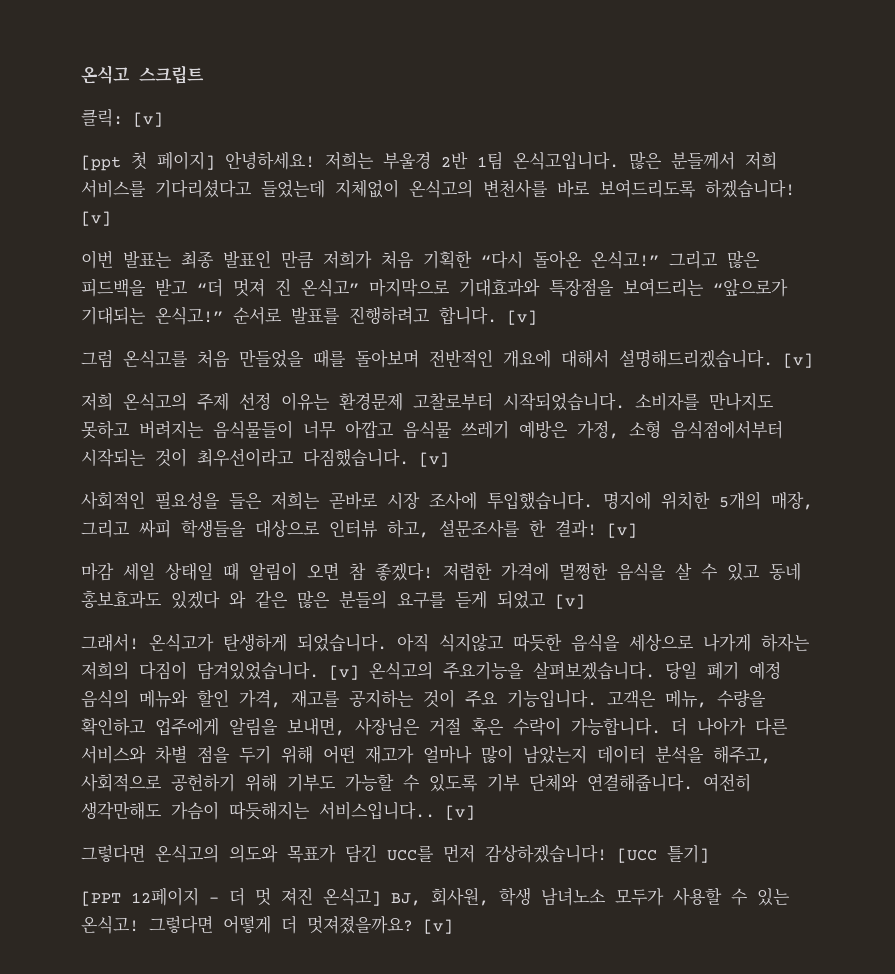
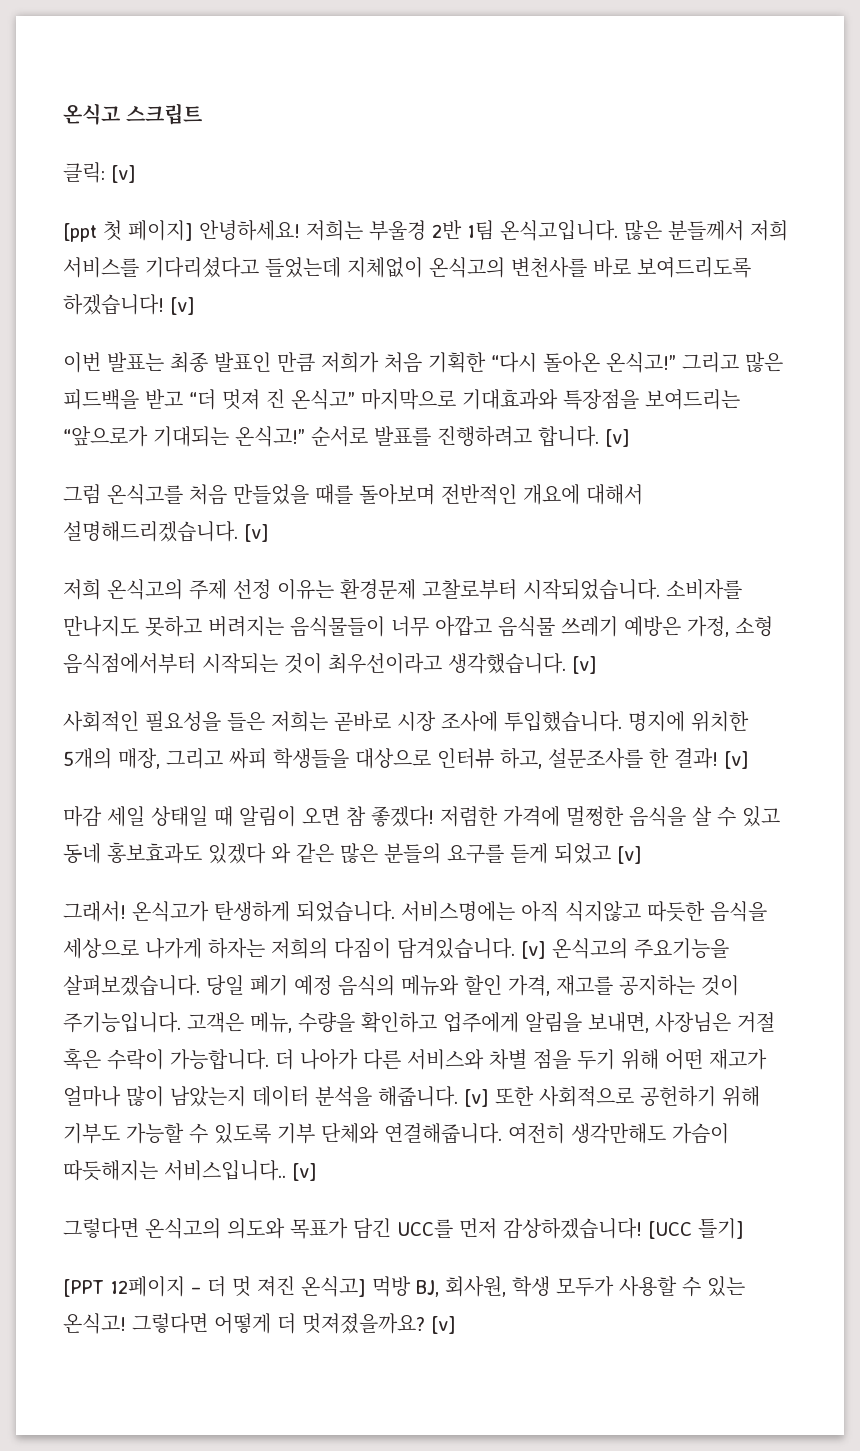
- 소비자를 만나지도 못하고 버려지는 음식물들이 너무 아깝고 음식물 쓰레기 예방은 가정, 소형 음식점에서부터 시작되는 것이 최우선이라고 다짐했습니다.
+ 소비자를 만나지도 못하고 버려지는 음식물들이 너무 아깝고 음식물 쓰레기 예방은 가정, 소형 음식점에서부터 시작되는 것이 최우선이라고 생각했습니다.
- 아직 식지않고 따듯한 음식을 세상으로 나가게 하자는 저희의 다짐이 담겨있었습니다.
+ 서비스명에는 아직 식지않고 따듯한 음식을 세상으로 나가게 하자는 저희의 다짐이 담겨있습니다.
- 당일 폐기 예정 음식의 메뉴와 할인 가격, 재고를 공지하는 것이 주요 기능입니다.
+ 당일 폐기 예정 음식의 메뉴와 할인 가격, 재고를 공지하는 것이 주기능입니다.
- 더 나아가 다른 서비스와 차별 점을 두기 위해 어떤 재고가 얼마나 많이 남았는지 데이터 분석을 해주고, 사회적으로 공헌하기 위해 기부도 가능할 수 있도록 기부 단체와 연결해줍니다.
+ 더 나아가 다른 서비스와 차별 점을 두기 위해 어떤 재고가 얼마나 많이 남았는지 데이터 분석을 해줍니다. [v] 또한 사회적으로 공헌하기 위해 기부도 가능할 수 있도록 기부 단체와 연결해줍니다.
- [PPT 12페이지 – 더 멋 져진 온식고] BJ, 회사원, 학생 남녀노소 모두가 사용할 수 있는 온식고!
+ [PPT 12페이지 – 더 멋 져진 온식고] 먹방 BJ, 회사원, 학생 모두가 사용할 수 있는 온식고!

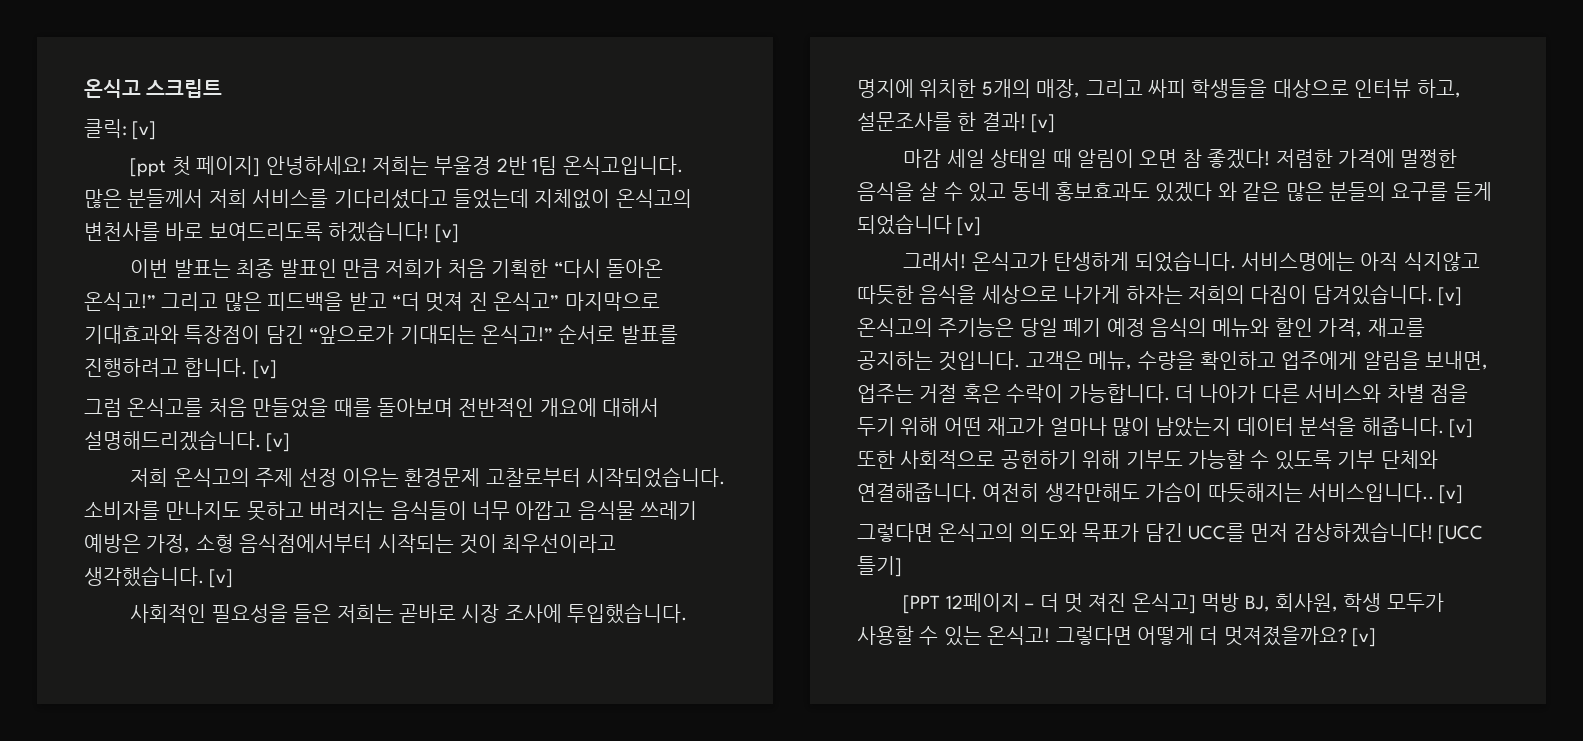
- 그리고 많은 피드백을 받고 “더 멋져 진 온식고” 마지막으로 기대효과와 특장점을 보여드리는 “앞으로가 기대되는 온식고!”
+ 그리고 많은 피드백을 받고 “더 멋져 진 온식고” 마지막으로 기대효과와 특장점이 담긴 “앞으로가 기대되는 온식고!”
- 소비자를 만나지도 못하고 버려지는 음식물들이 너무 아깝고 음식물 쓰레기 예방은 가정, 소형 음식점에서부터 시작되는 것이 최우선이라고 생각했습니다.
+ 소비자를 만나지도 못하고 버려지는 음식들이 너무 아깝고 음식물 쓰레기 예방은 가정, 소형 음식점에서부터 시작되는 것이 최우선이라고 생각했습니다.
- 저렴한 가격에 멀쩡한 음식을 살 수 있고 동네 홍보효과도 있겠다 와 같은 많은 분들의 요구를 듣게 되었고 [v]
+ 저렴한 가격에 멀쩡한 음식을 살 수 있고 동네 홍보효과도 있겠다 와 같은 많은 분들의 요구를 듣게 되었습니다 [v]
- [v] 온식고의 주요기능을 살펴보겠습니다. 당일 폐기 예정 음식의 메뉴와 할인 가격, 재고를 공지하는 것이 주기능입니다.
+ [v] 온식고의 주기능은 당일 폐기 예정 음식의 메뉴와 할인 가격, 재고를 공지하는 것입니다.
- 고객은 메뉴, 수량을 확인하고 업주에게 알림을 보내면, 사장님은 거절 혹은 수락이 가능합니다.
+ 고객은 메뉴, 수량을 확인하고 업주에게 알림을 보내면, 업주는 거절 혹은 수락이 가능합니다.

